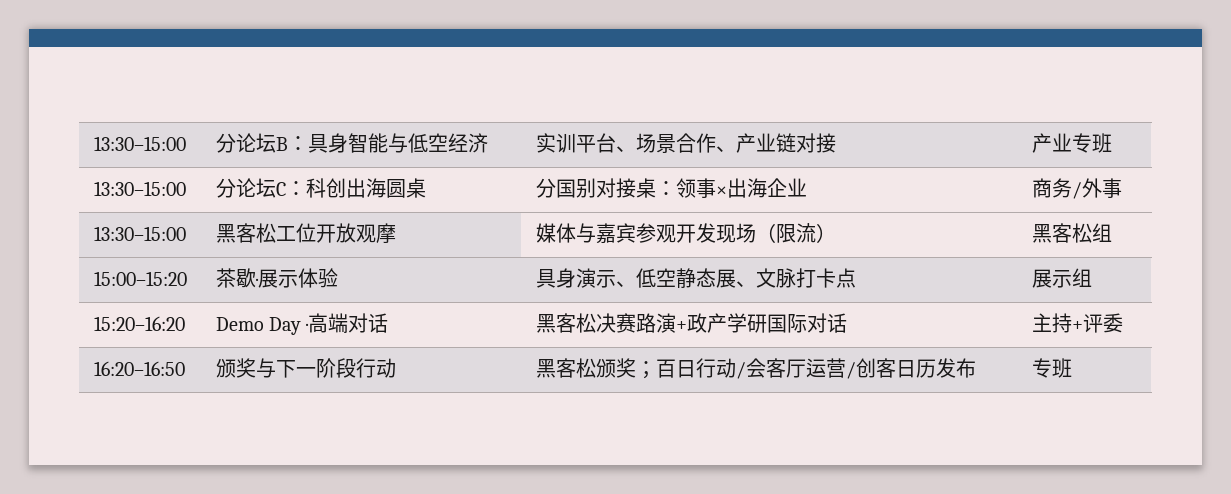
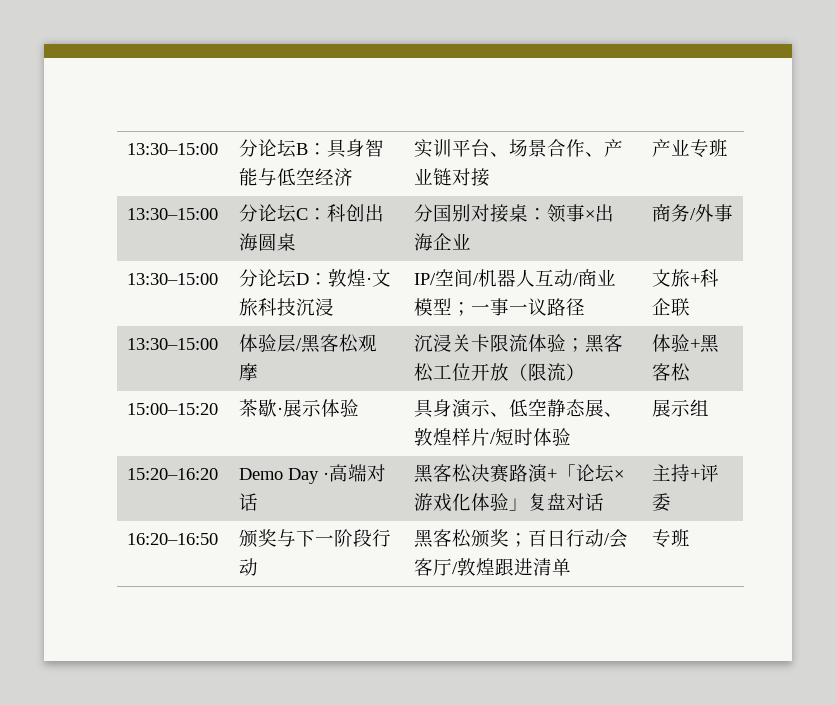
- 13:30–15:00 | 黑客松工位开放观摩 | 媒体与嘉宾参观开发现场（限流） | 黑客松组
+ 13:30–15:00 | 分论坛D：敦煌·文旅科技沉浸 | IP/空间/机器人互动/商业模型；一事一议路径 | 文旅+科企联
+ 13:30–15:00 | 体验层/黑客松观摩 | 沉浸关卡限流体验；黑客松工位开放（限流） | 体验+黑客松
- 15:00–15:20 | 茶歇·展示体验 | 具身演示、低空静态展、文脉打卡点 | 展示组
+ 15:00–15:20 | 茶歇·展示体验 | 具身演示、低空静态展、敦煌样片/短时体验 | 展示组
- 15:20–16:20 | Demo Day ·高端对话 | 黑客松决赛路演+政产学研国际对话 | 主持+评委
+ 15:20–16:20 | Demo Day ·高端对话 | 黑客松决赛路演+「论坛×游戏化体验」复盘对话 | 主持+评委
- 16:20–16:50 | 颁奖与下一阶段行动 | 黑客松颁奖；百日行动/会客厅运营/创客日历发布 | 专班
+ 16:20–16:50 | 颁奖与下一阶段行动 | 黑客松颁奖；百日行动/会客厅/敦煌跟进清单 | 专班

